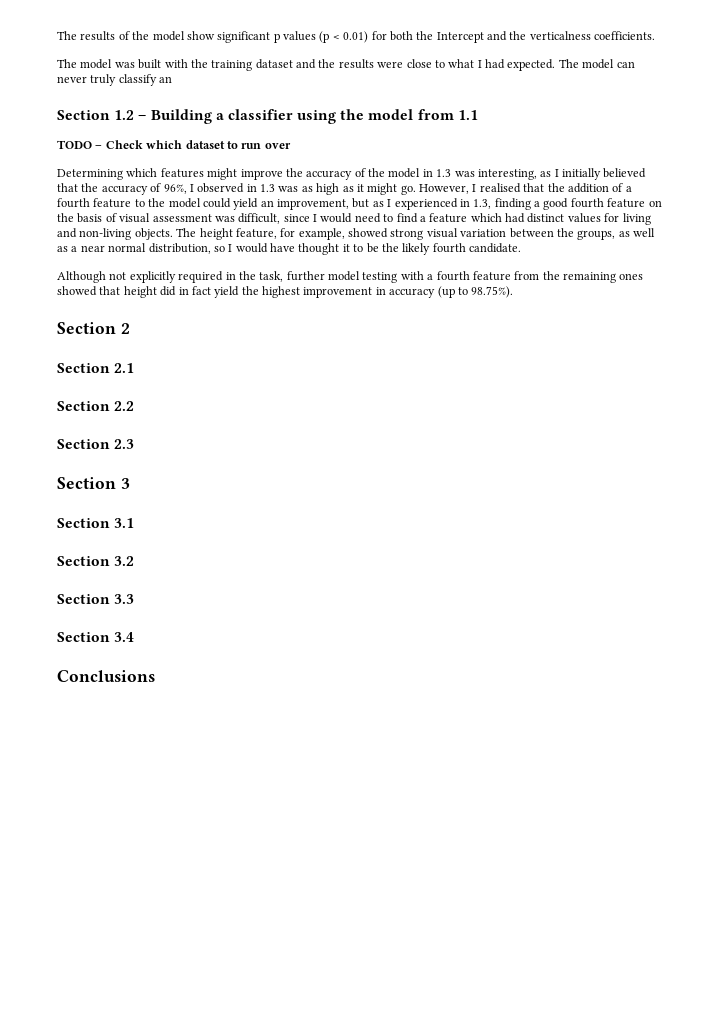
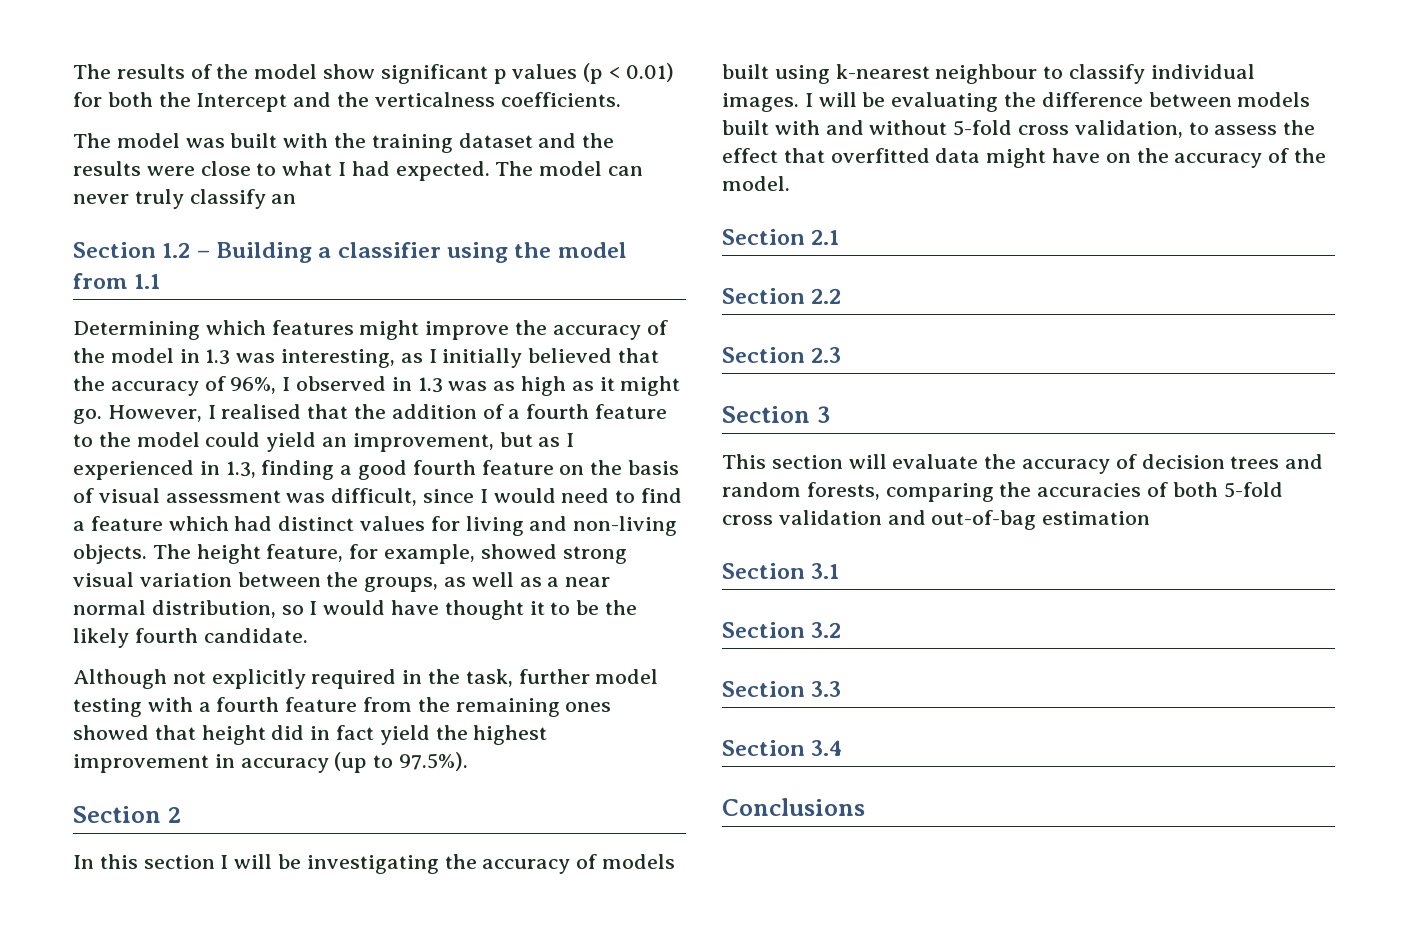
- TODO – Check which dataset to run over
- Although not explicitly required in the task, further model testing with a fourth feature from the remaining ones showed that height did in fact yield the highest improvement in accuracy (up to 98.75%).
+ Although not explicitly required in the task, further model testing with a fourth feature from the remaining ones showed that height did in fact yield the highest improvement in accuracy (up to 97.5%).
+ In this section I will be investigating the accuracy of models built using k-nearest neighbour to classify individual images. I will be evaluating the difference between models built with and without 5-fold cross validation, to assess the effect that overfitted data might have on the accuracy of the model.
+ This section will evaluate the accuracy of decision trees and random forests, comparing the accuracies of both 5-fold cross validation and out-of-bag estimation

